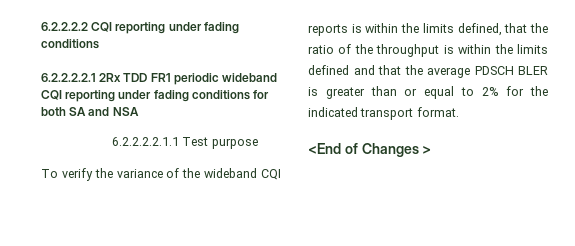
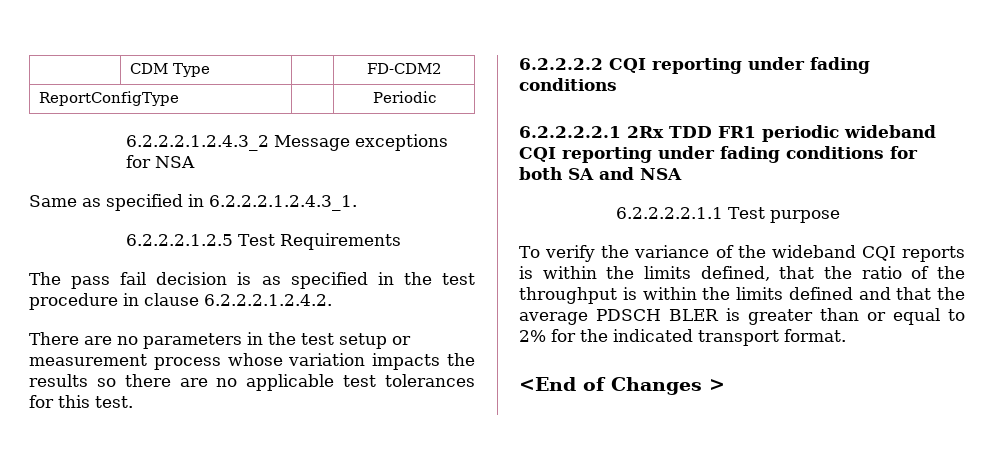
+ | CDM Type | | FD-CDM2
+ ReportConfigType | | Periodic
+ 6.2.2.2.1.2.4.3_2 Message exceptions for NSA
+ Same as specified in 6.2.2.2.1.2.4.3_1.
+ 6.2.2.2.1.2.5 Test Requirements
+ The pass fail decision is as specified in the test procedure in clause 6.2.2.2.1.2.4.2.
+ There are no parameters in the test setup or measurement process whose variation impacts the results so there are no applicable test tolerances for this test.

